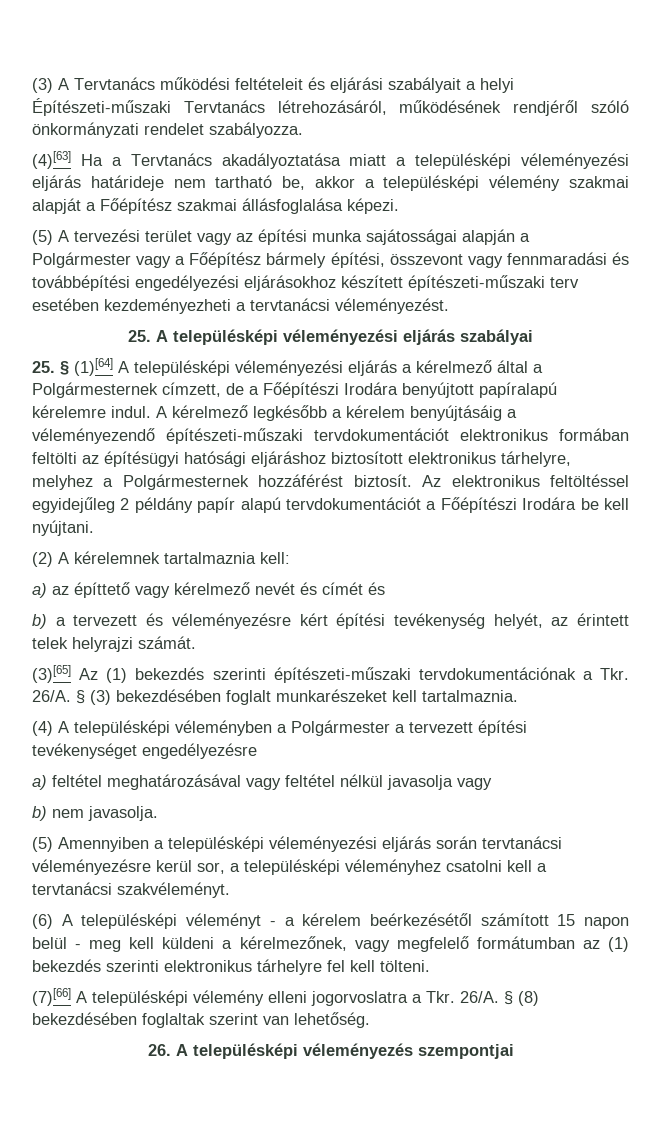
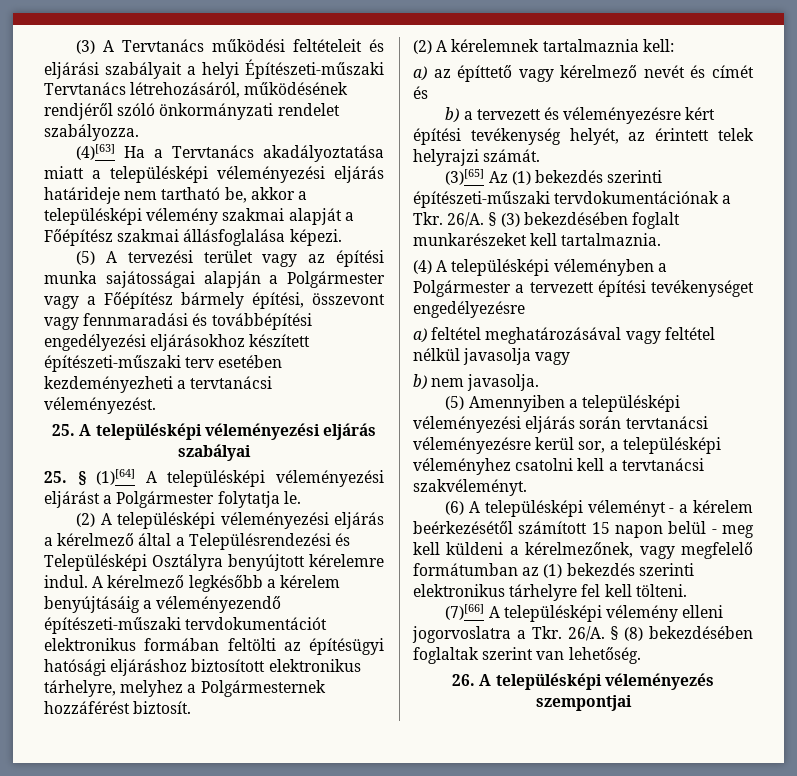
- 25. § (1)[64] A településképi véleményezési eljárás a kérelmező által a Polgármesternek címzett, de a Főépítészi Irodára benyújtott papíralapú kérelemre indul.
+ 25. § (1)[64] A településképi véleményezési eljárást a Polgármester folytatja le.
+ (2) A településképi véleményezési eljárás a kérelmező által a Településrendezési és Településképi Osztályra benyújtott kérelemre indul.
- Az elektronikus feltöltéssel egyidejűleg 2 példány papír alapú tervdokumentációt a Főépítészi Irodára be kell nyújtani.

